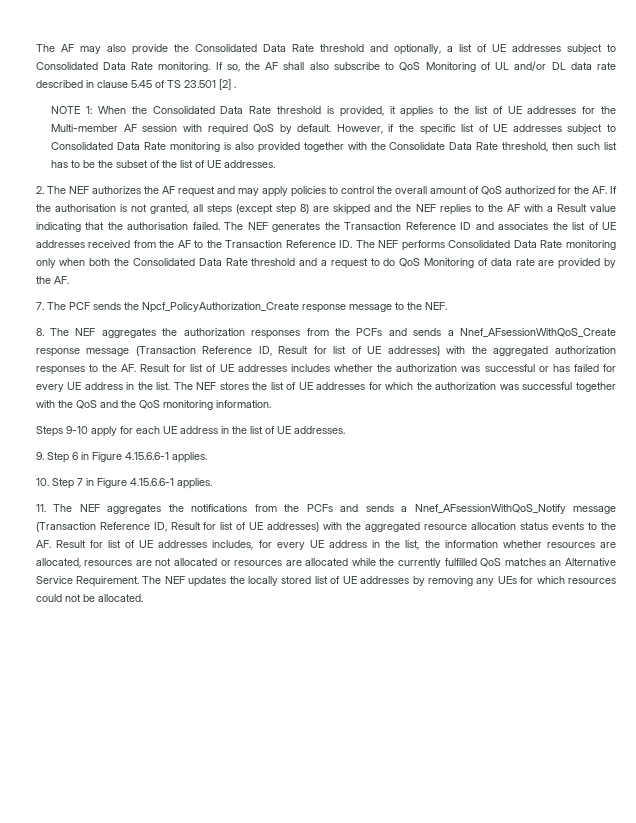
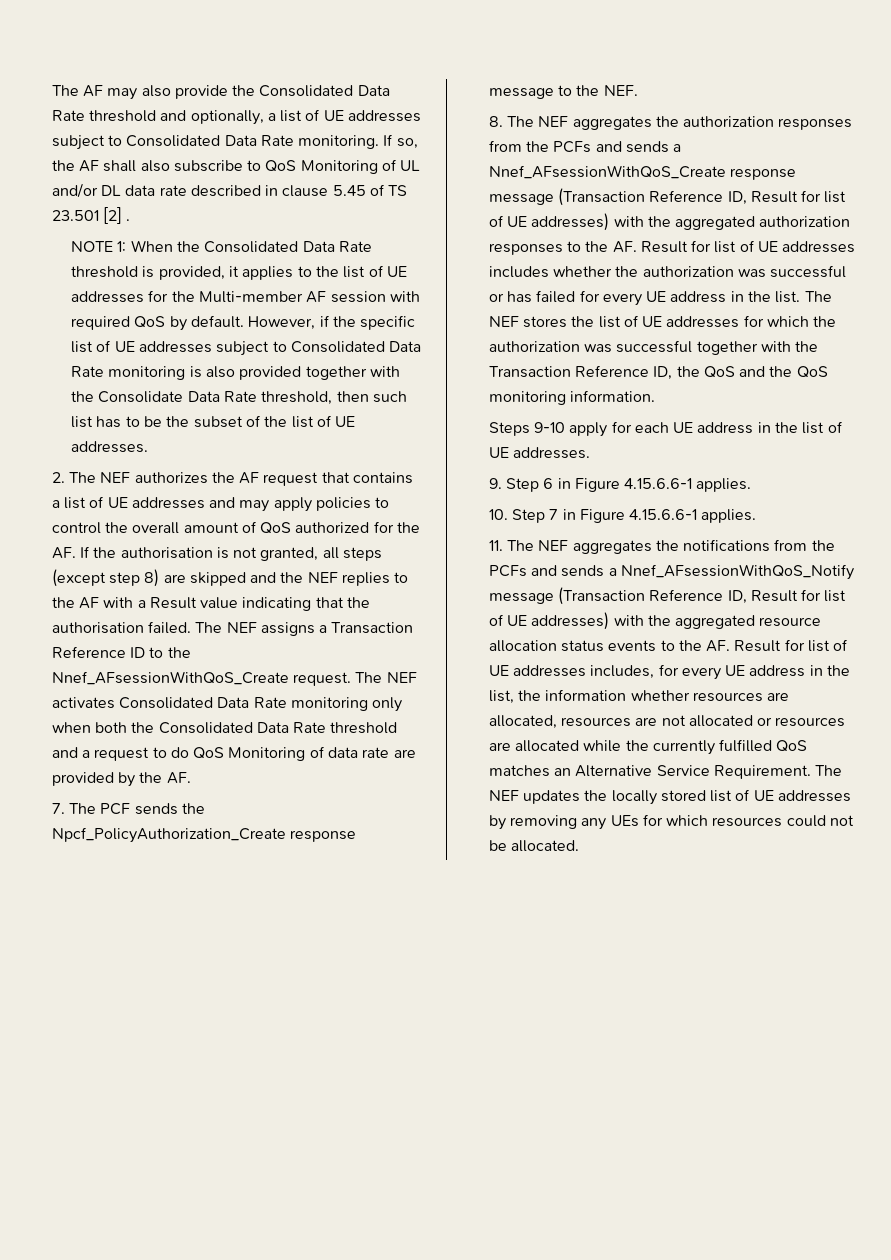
- 2. The NEF authorizes the AF request and may apply policies to control the overall amount of QoS authorized for the AF. If the authorisation is not granted, all steps (except step 8) are skipped and the NEF replies to the AF with a Result value indicating that the authorisation failed.
+ 2. The NEF authorizes the AF request that contains a list of UE addresses and may apply policies to control the overall amount of QoS authorized for the AF. If the authorisation is not granted, all steps (except step 8) are skipped and the NEF replies to the AF with a Result value indicating that the authorisation failed.
- The NEF generates the Transaction Reference ID and associates the list of UE addresses received from the AF to the Transaction Reference ID. The NEF performs Consolidated Data Rate monitoring only when both the Consolidated Data Rate threshold and a request to do QoS Monitoring of data rate are provided by the AF.
+ The NEF assigns a Transaction Reference ID to the Nnef_AFsessionWithQoS_Create request. The NEF activates Consolidated Data Rate monitoring only when both the Consolidated Data Rate threshold and a request to do QoS Monitoring of data rate are provided by the AF.
- The NEF stores the list of UE addresses for which the authorization was successful together with the QoS and the QoS monitoring information.
+ The NEF stores the list of UE addresses for which the authorization was successful together with the Transaction Reference ID, the QoS and the QoS monitoring information.

